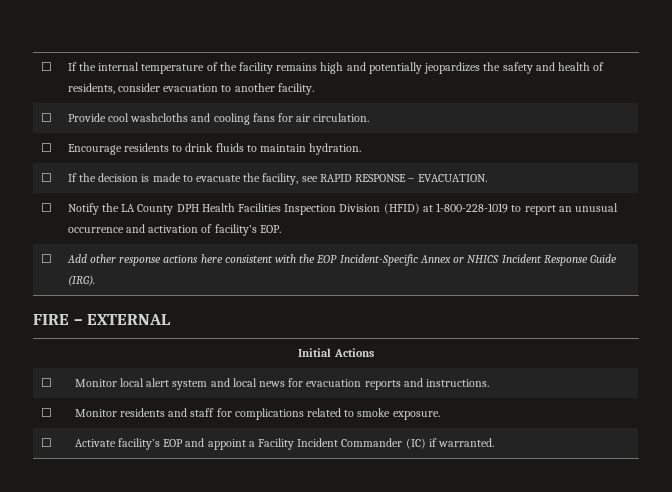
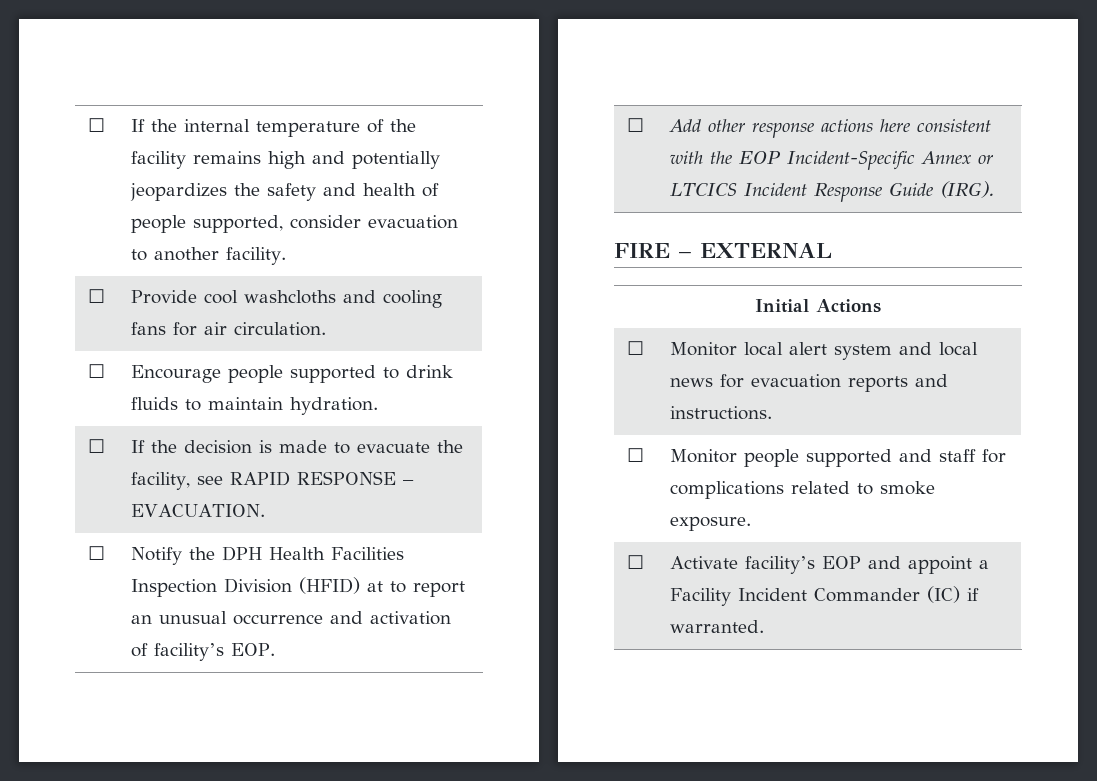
- ☐ | If the internal temperature of the facility remains high and potentially jeopardizes the safety and health of residents, consider evacuation to another facility.
+ ☐ | If the internal temperature of the facility remains high and potentially jeopardizes the safety and health of people supported, consider evacuation to another facility.
- ☐ | Encourage residents to drink fluids to maintain hydration.
+ ☐ | Encourage people supported to drink fluids to maintain hydration.
- ☐ | Notify the LA County DPH Health Facilities Inspection Division (HFID) at 1-800-228-1019 to report an unusual occurrence and activation of facility’s EOP.
+ ☐ | Notify the DPH Health Facilities Inspection Division (HFID) at to report an unusual occurrence and activation of facility’s EOP.
- ☐ | Add other response actions here consistent with the EOP Incident-Specific Annex or NHICS Incident Response Guide (IRG).
+ ☐ | Add other response actions here consistent with the EOP Incident-Specific Annex or LTCICS Incident Response Guide (IRG).
- ☐ | Monitor residents and staff for complications related to smoke exposure.
+ ☐ | Monitor people supported and staff for complications related to smoke exposure.

